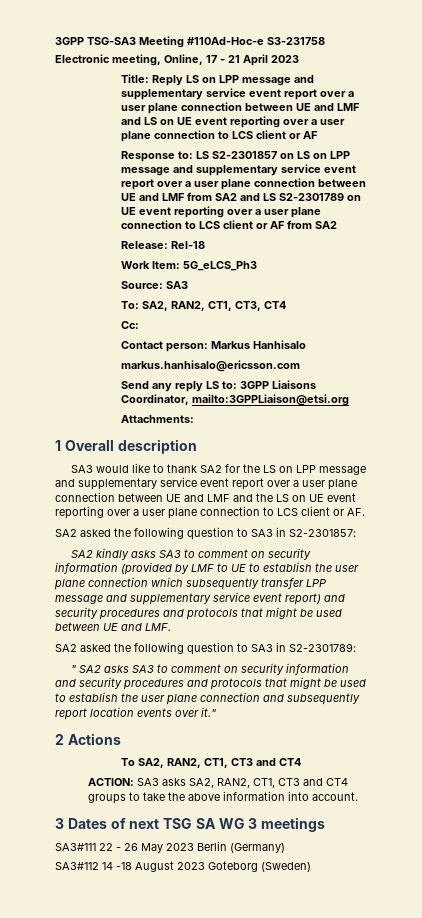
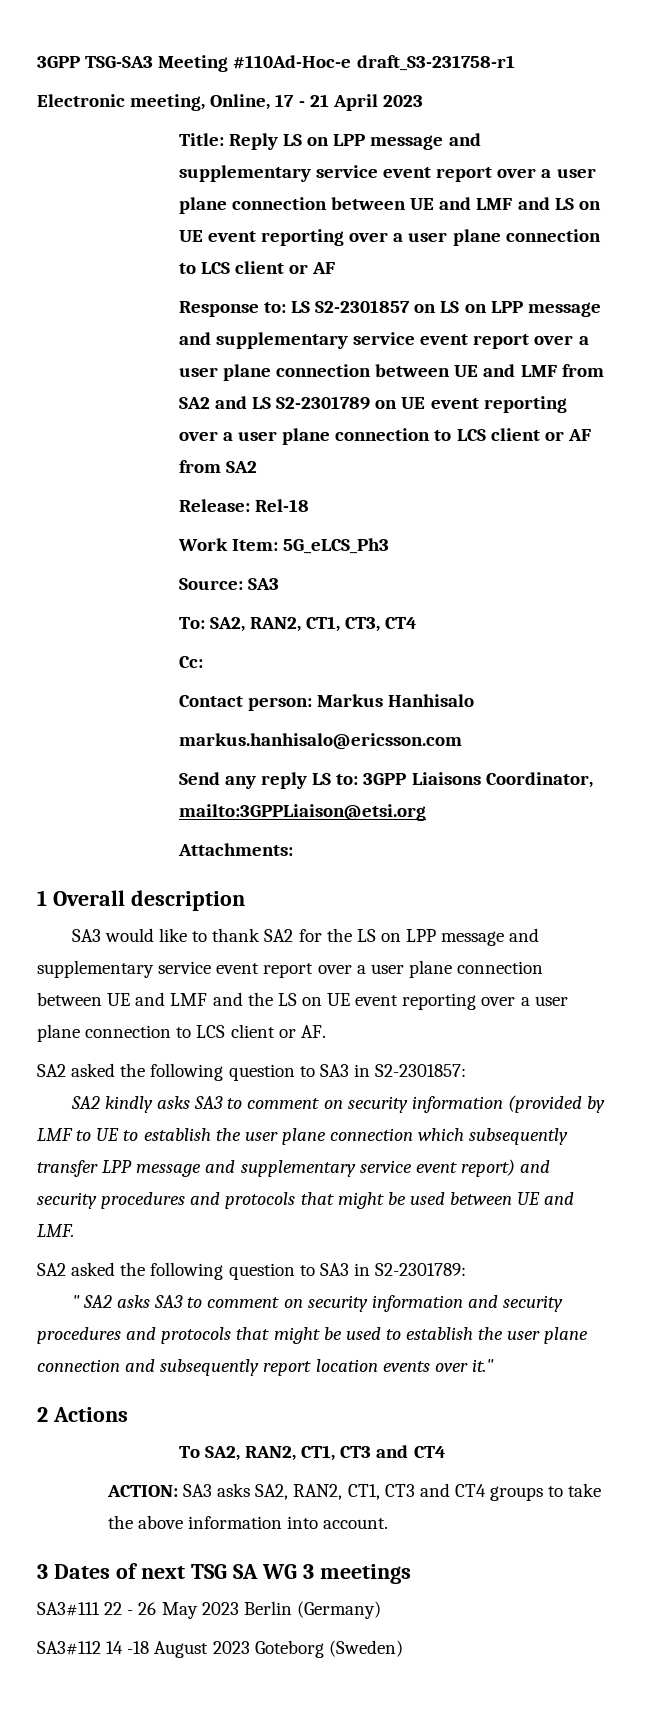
- 3GPP TSG-SA3 Meeting #110Ad-Hoc-e S3-231758
+ 3GPP TSG-SA3 Meeting #110Ad-Hoc-e draft_S3-231758-r1

